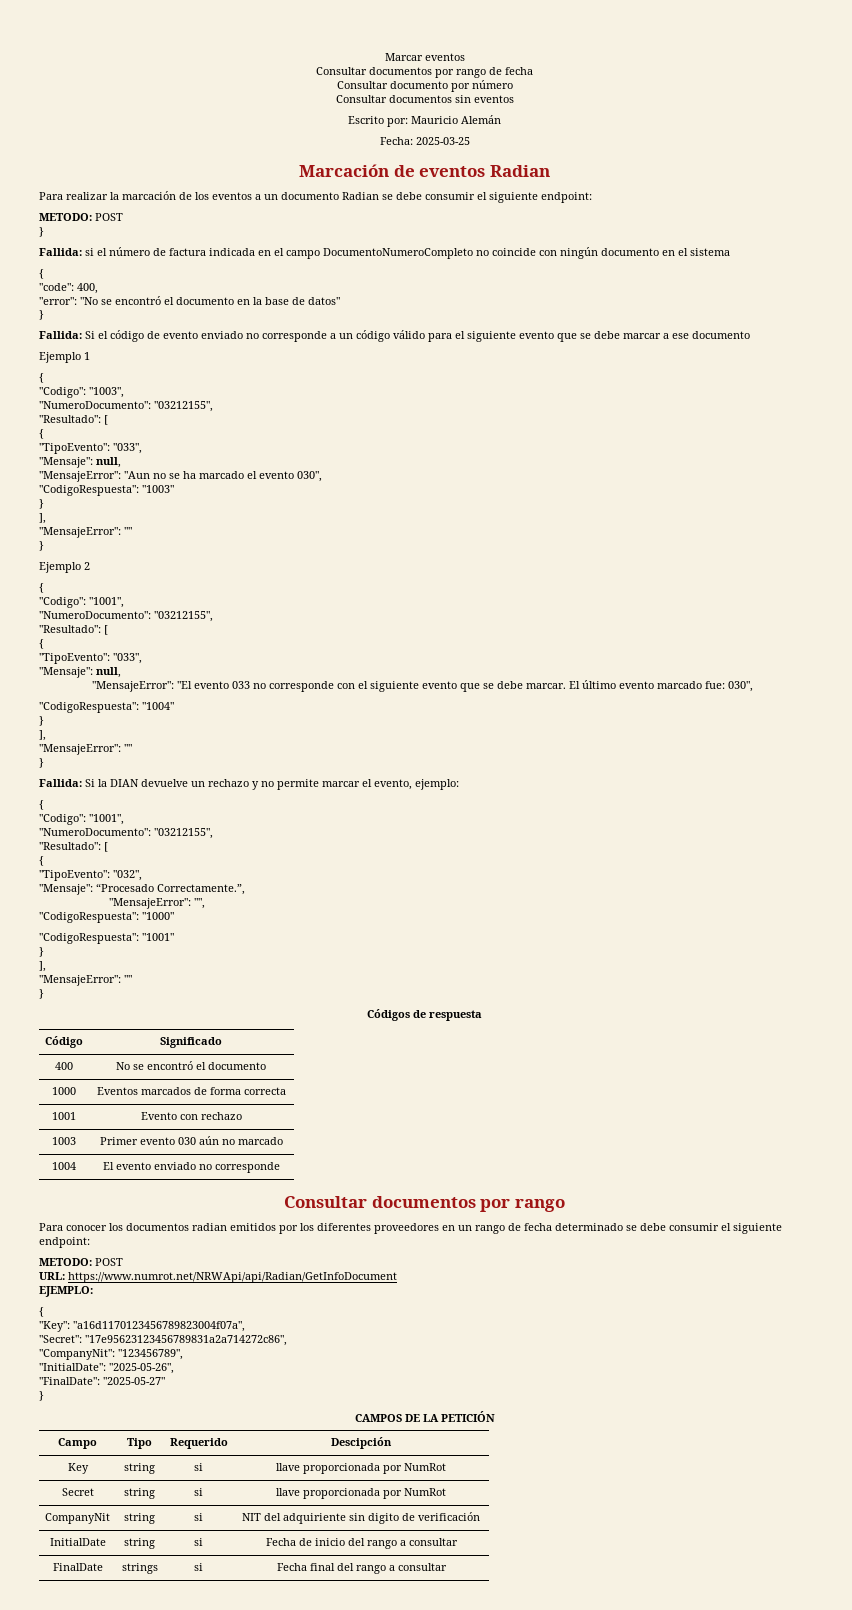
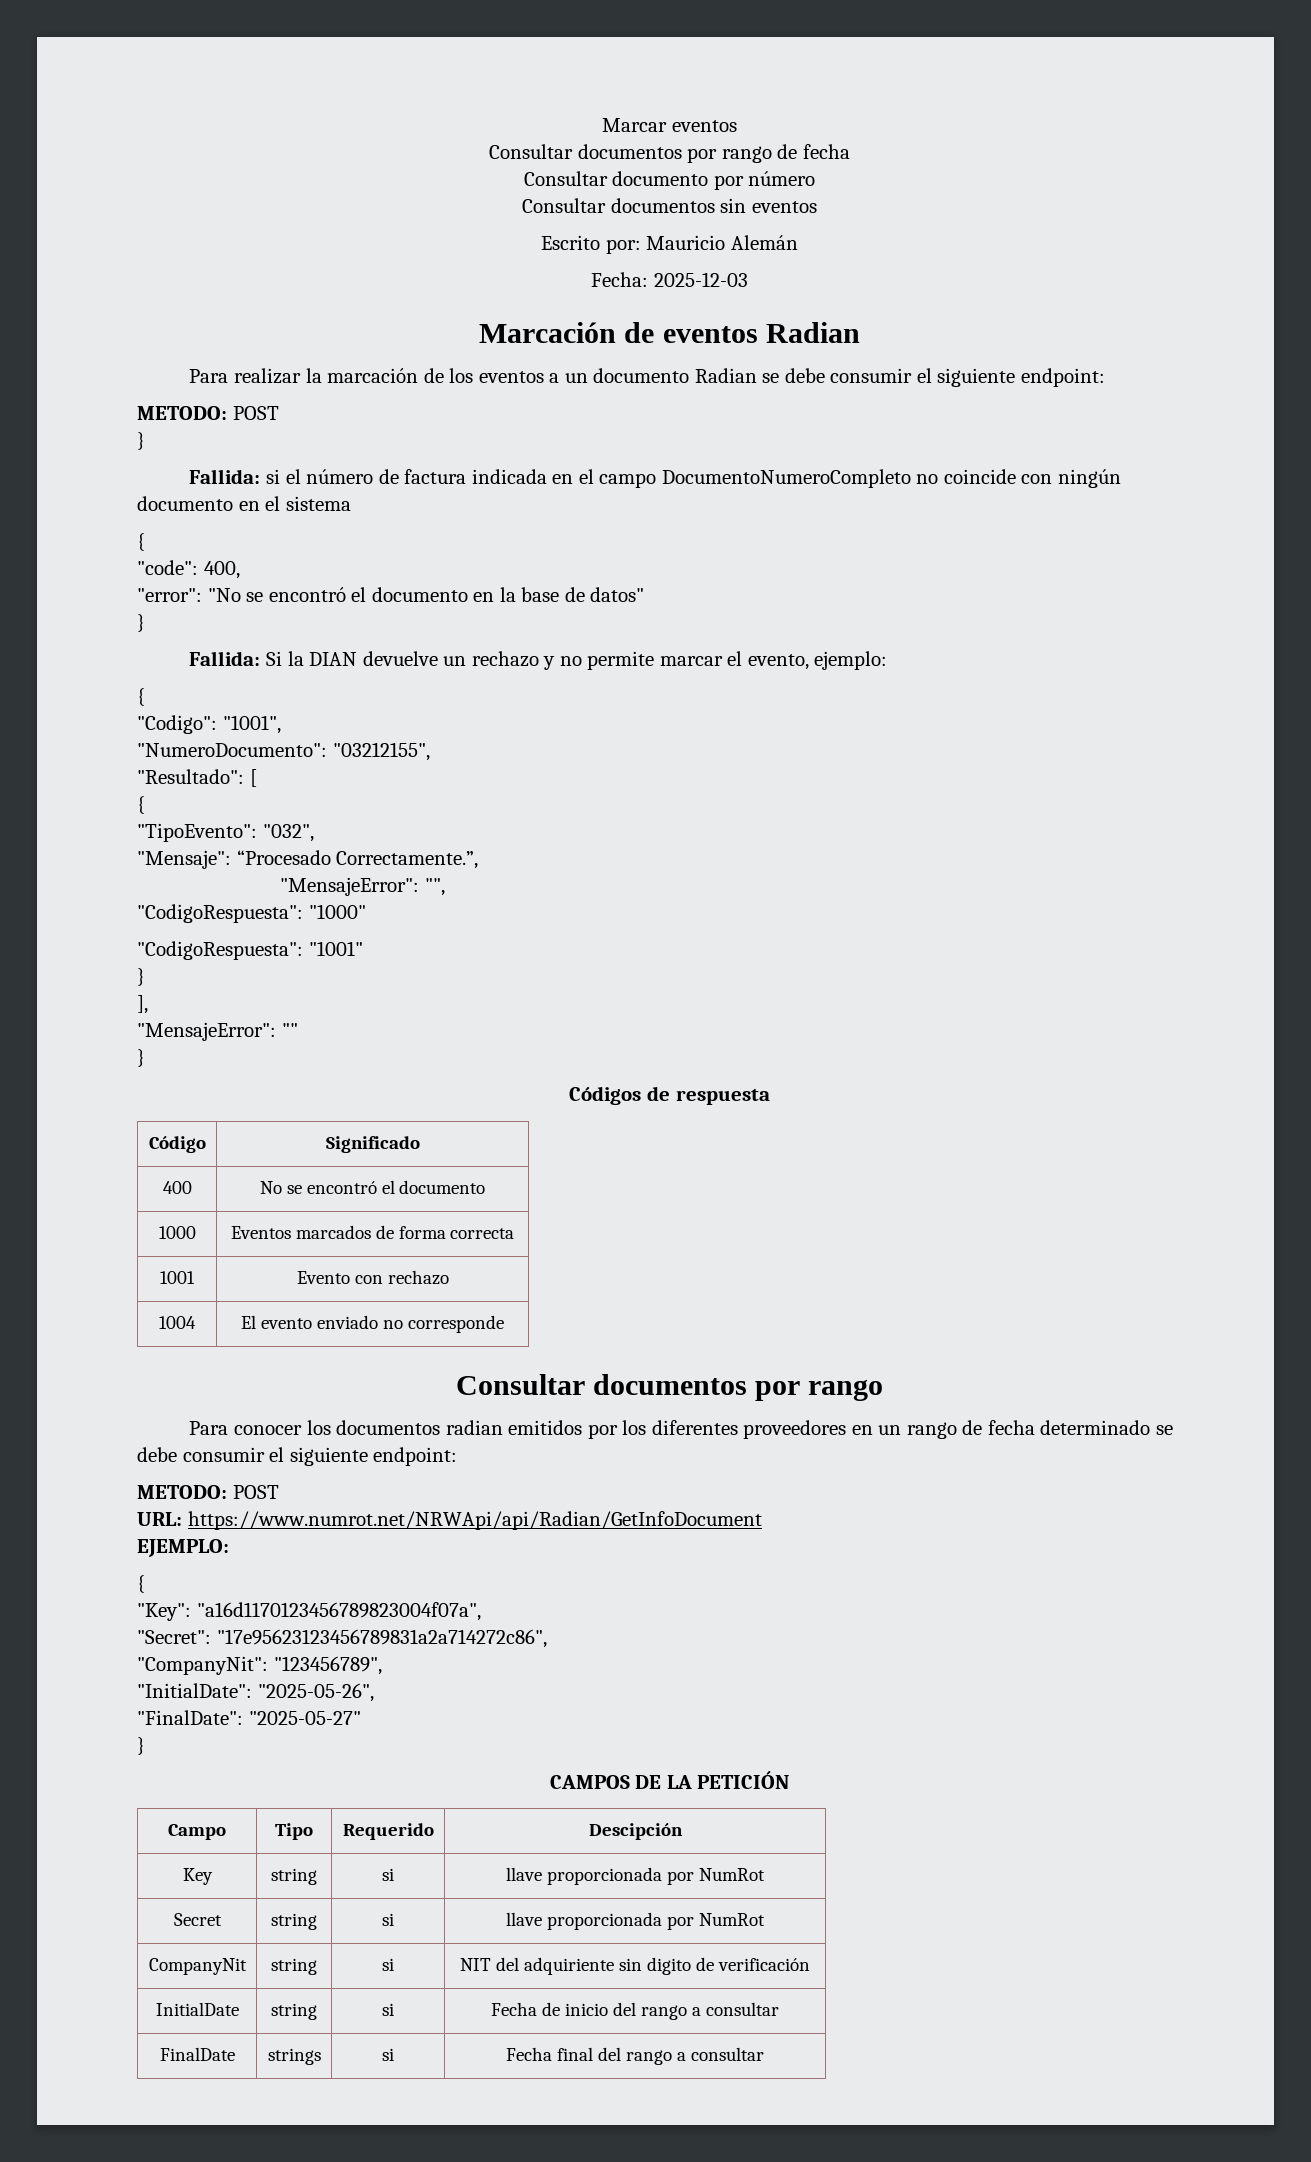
- Fecha: 2025-03-25
+ Fecha: 2025-12-03
- Fallida: Si el código de evento enviado no corresponde a un código válido para el siguiente evento que se debe marcar a ese documento
- Ejemplo 1
- {
- "Codigo": "1003",
- "NumeroDocumento": "03212155",
- "Resultado": [
- {
- "TipoEvento": "033",
- "Mensaje": null,
- "MensajeError": "Aun no se ha marcado el evento 030",
- "CodigoRespuesta": "1003"
- }
- ],
- "MensajeError": ""
- }
- Ejemplo 2
- {
- "Codigo": "1001",
- "NumeroDocumento": "03212155",
- "Resultado": [
- {
- "TipoEvento": "033",
- "Mensaje": null,
- "MensajeError": "El evento 033 no corresponde con el siguiente evento que se debe marcar. El último evento marcado fue: 030",
- "CodigoRespuesta": "1004"
- }
- ],
- "MensajeError": ""
- }
- 1003 | Primer evento 030 aún no marcado

